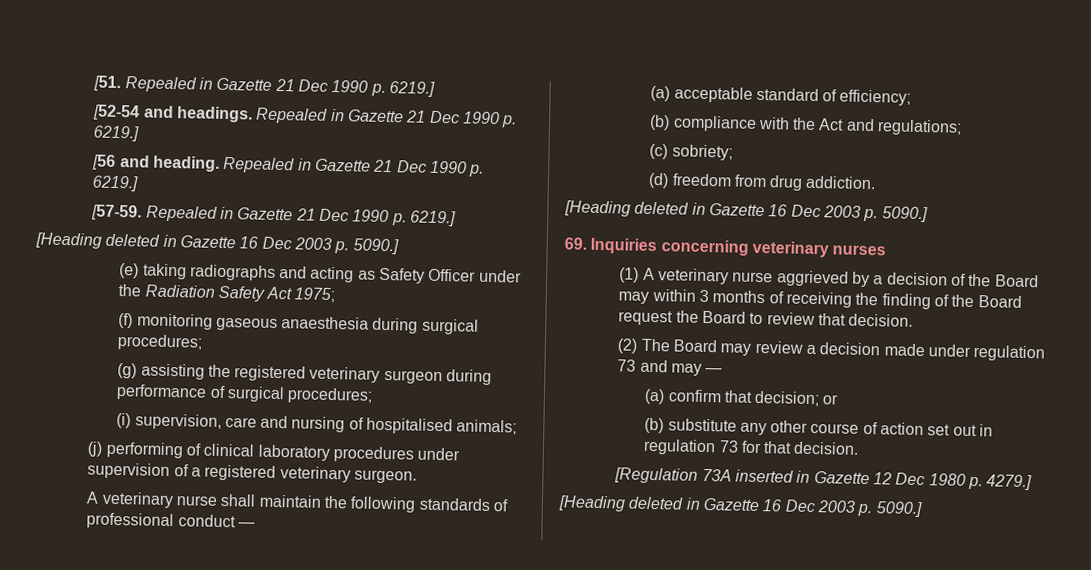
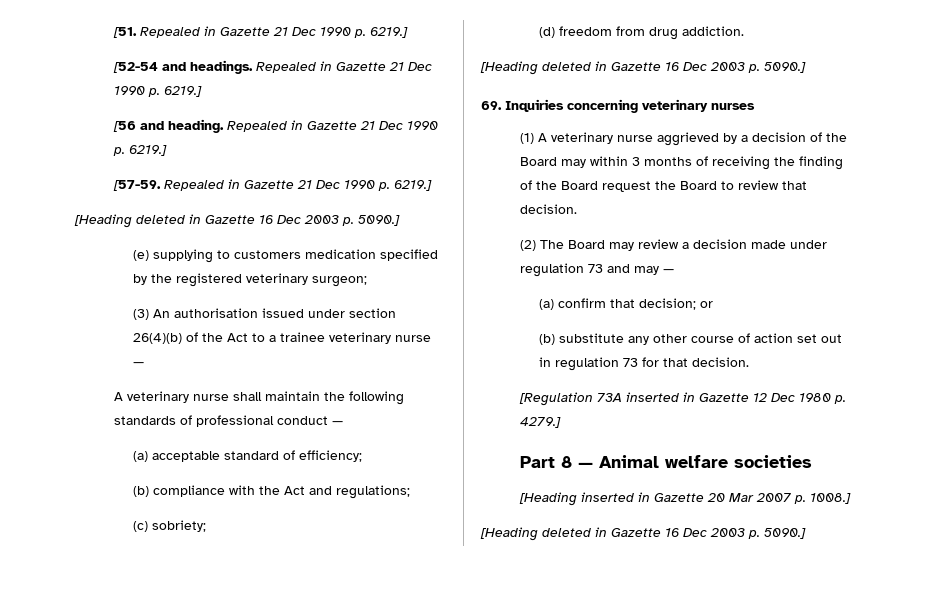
- (e) taking radiographs and acting as Safety Officer under the Radiation Safety Act 1975;
- (f) monitoring gaseous anaesthesia during surgical procedures;
- (g) assisting the registered veterinary surgeon during performance of surgical procedures;
- (i) supervision, care and nursing of hospitalised animals;
- (j) performing of clinical laboratory procedures under supervision of a registered veterinary surgeon.
+ (e) supplying to customers medication specified by the registered veterinary surgeon;
+ (3) An authorisation issued under section 26(4)(b) of the Act to a trainee veterinary nurse —
+ Part 8 — Animal welfare societies
+ [Heading inserted in Gazette 20 Mar 2007 p. 1008.]

